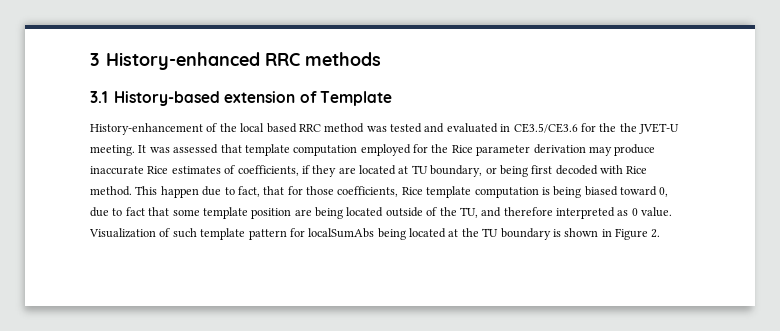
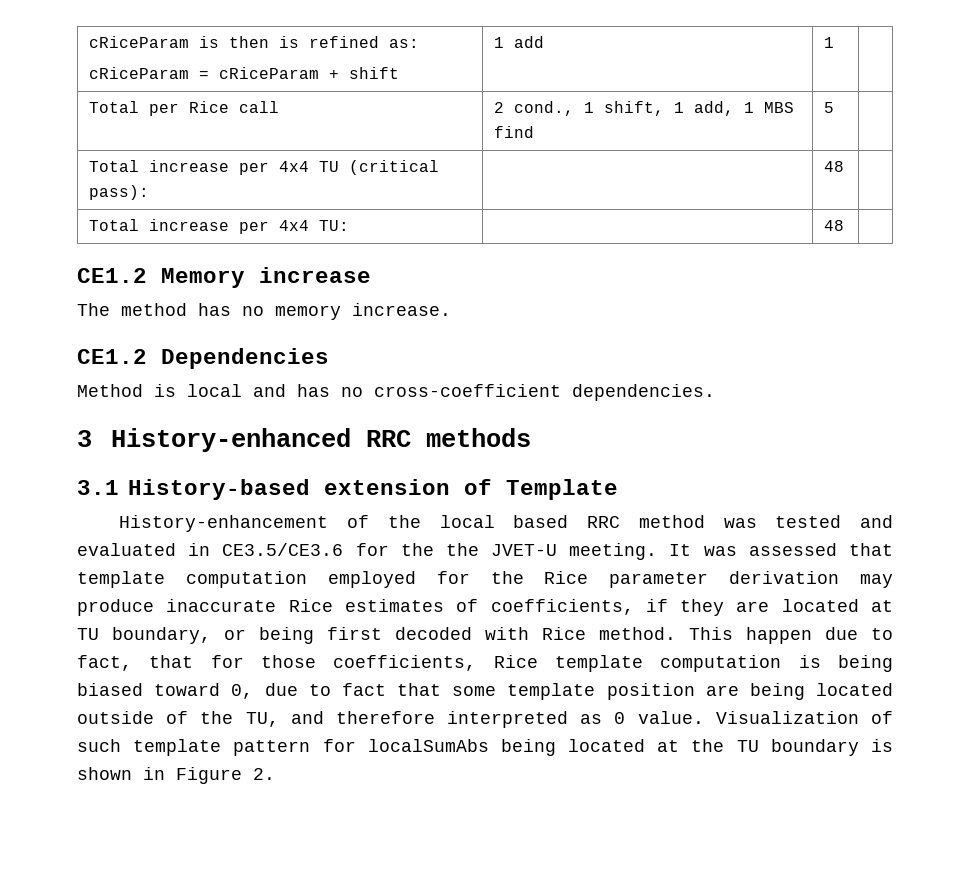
+ cRiceParam is then is refined as:
+ cRiceParam = cRiceParam + shift | 1 add | 1 |
+ Total per Rice call | 2 cond., 1 shift, 1 add, 1 MBS find | 5 |
+ Total increase per 4x4 TU (critical pass): | | 48 |
+ Total increase per 4x4 TU: | | 48 |
+ CE1.2 Memory increase
+ The method has no memory increase.
+ CE1.2 Dependencies
+ Method is local and has no cross-coefficient dependencies.

